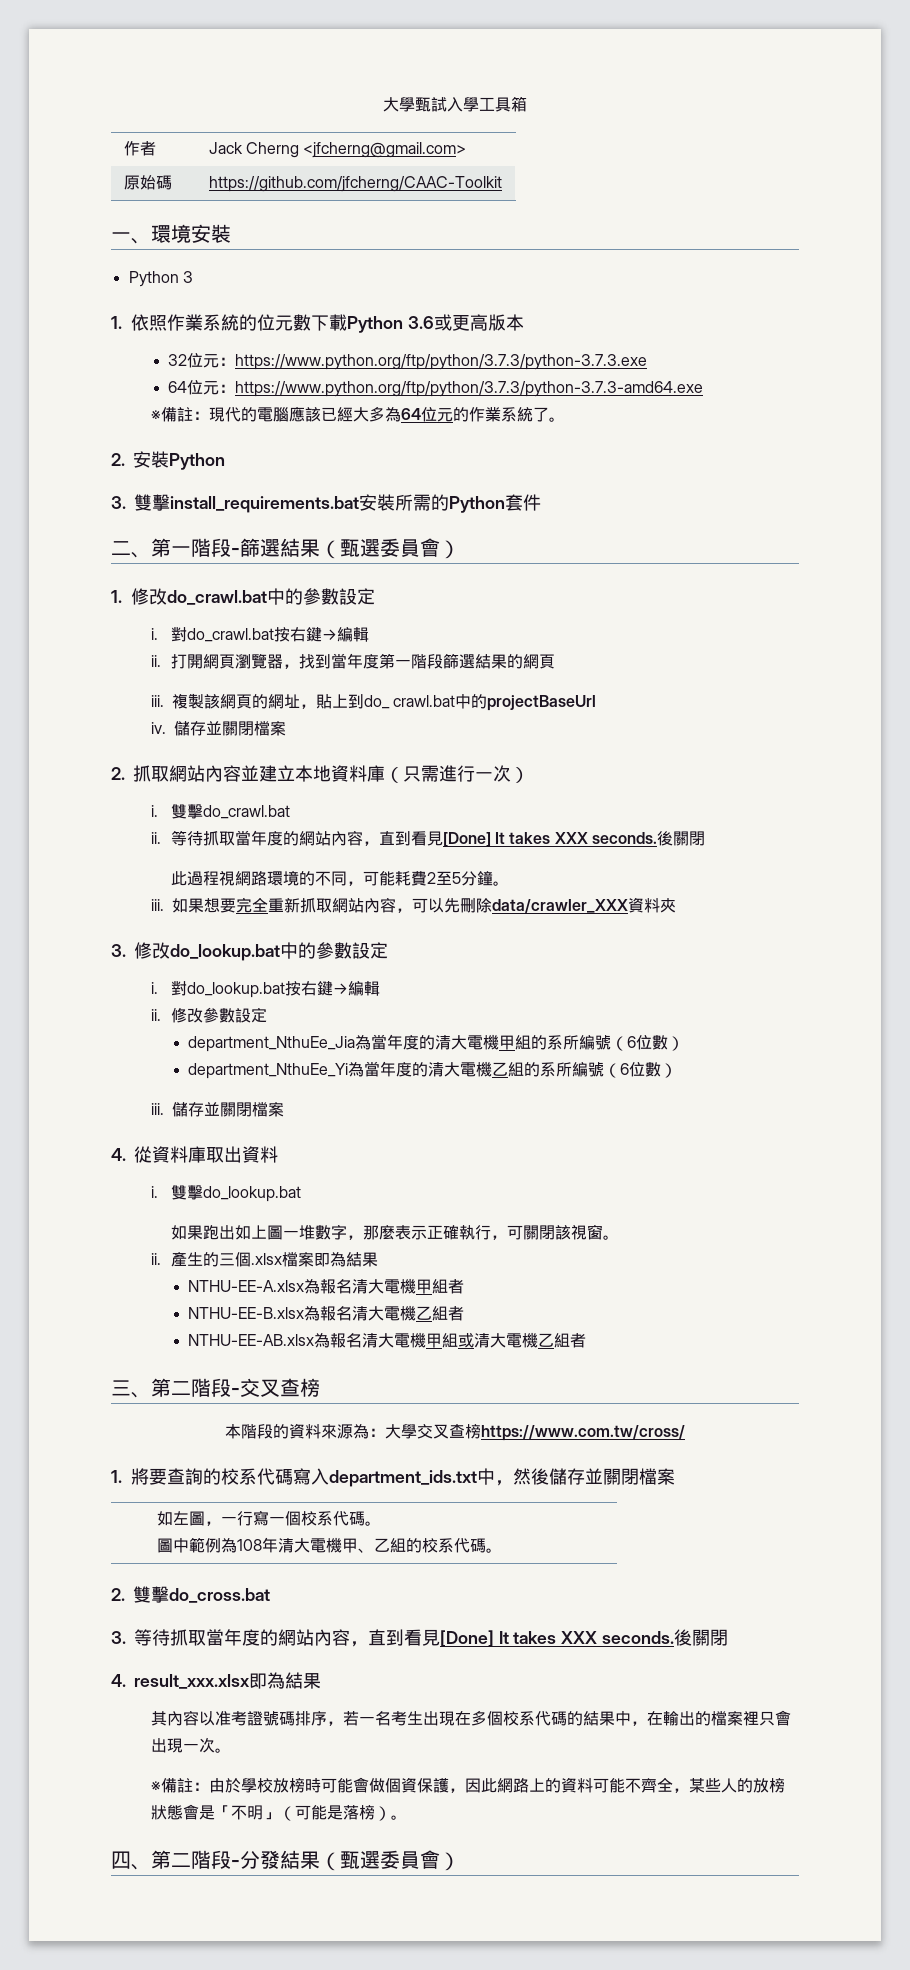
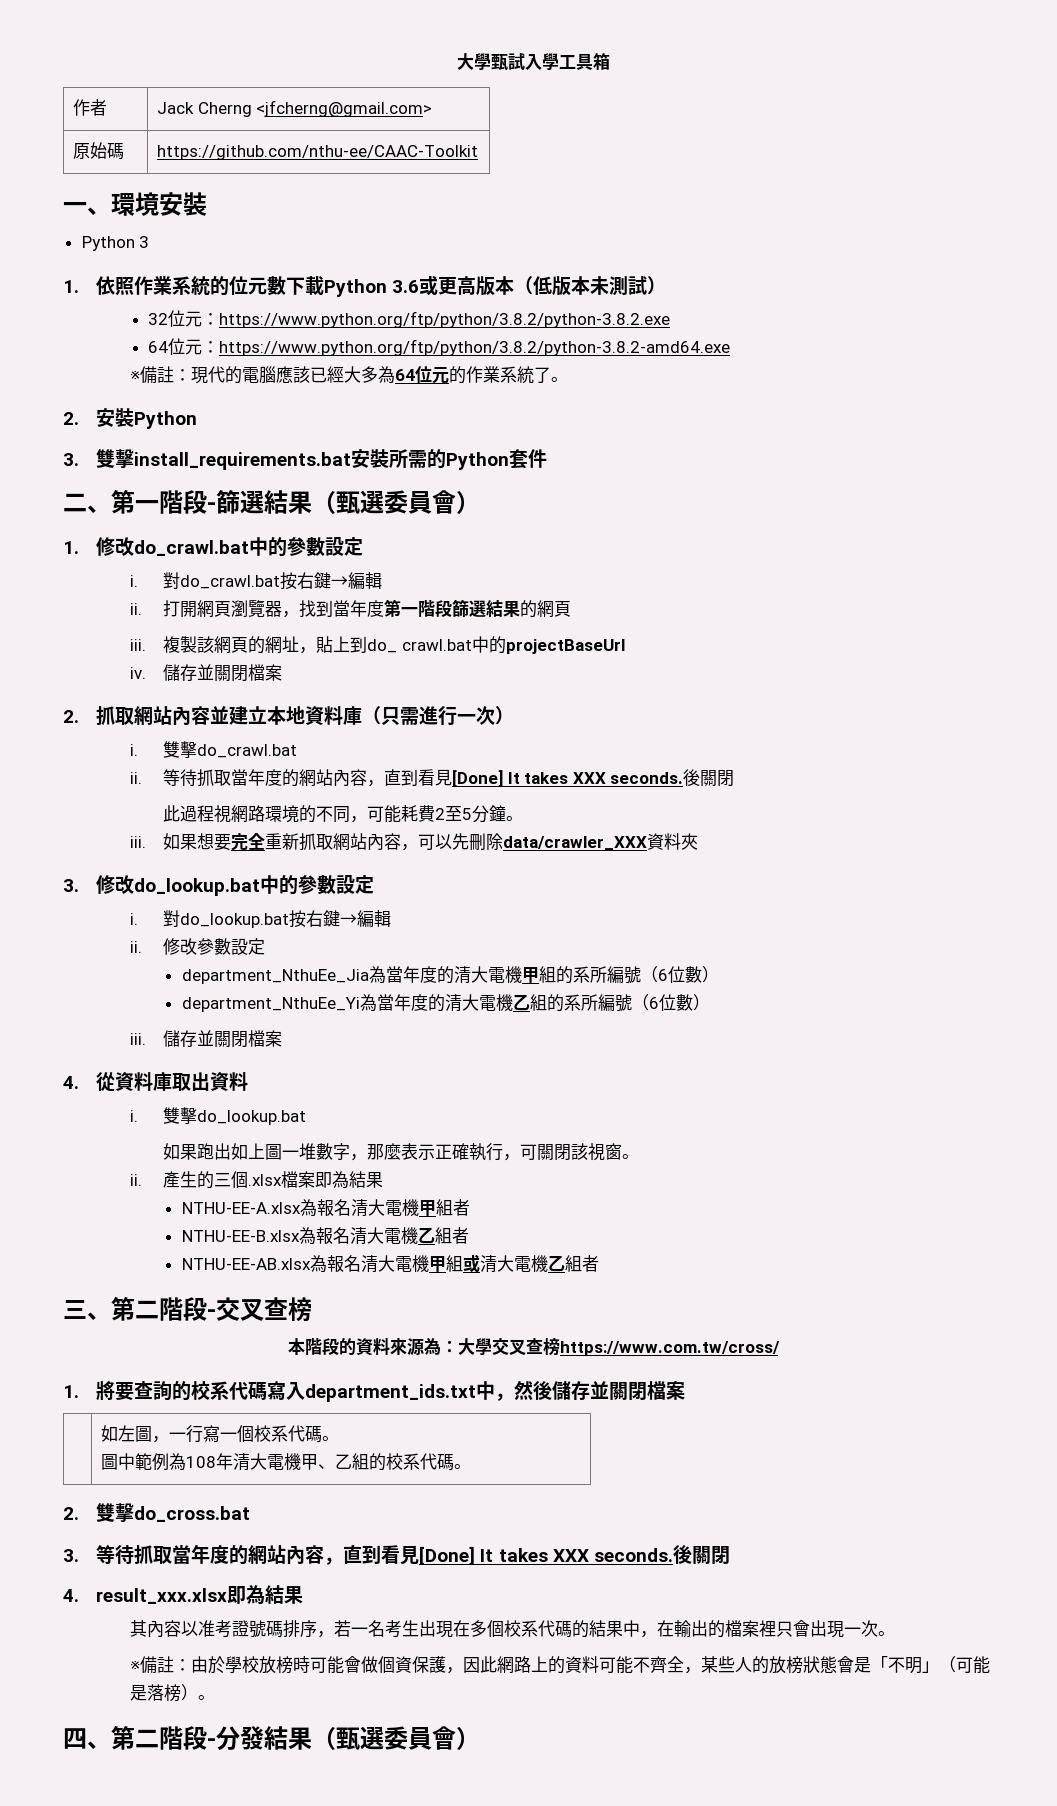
- 原始碼 | https://github.com/jfcherng/CAAC-Toolkit
+ 原始碼 | https://github.com/nthu-ee/CAAC-Toolkit
- 1.依照作業系統的位元數下載Python 3.6或更高版本
+ 1.依照作業系統的位元數下載Python 3.6或更高版本（低版本未測試）
- 32位元：https://www.python.org/ftp/python/3.7.3/python-3.7.3.exe
+ 32位元：https://www.python.org/ftp/python/3.8.2/python-3.8.2.exe
- 64位元：https://www.python.org/ftp/python/3.7.3/python-3.7.3-amd64.exe
+ 64位元：https://www.python.org/ftp/python/3.8.2/python-3.8.2-amd64.exe

